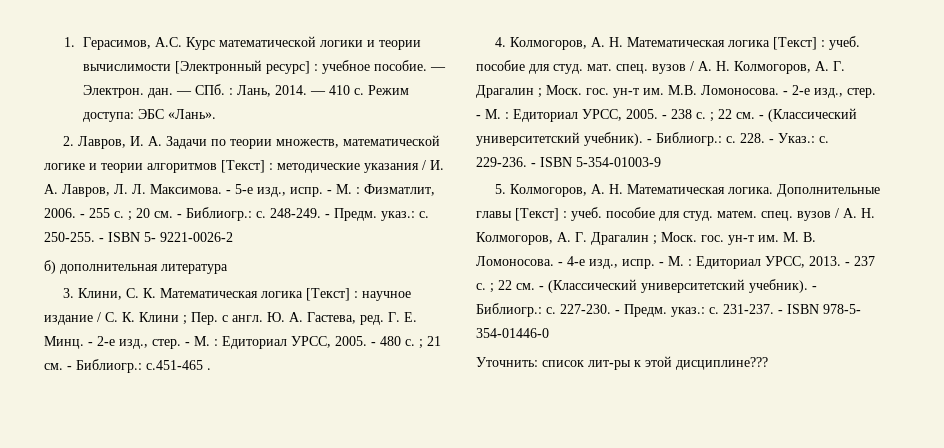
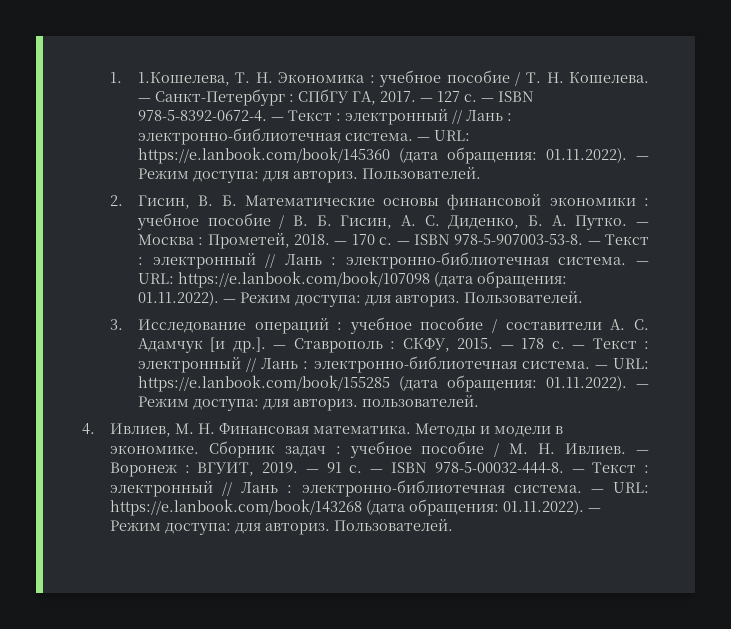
- 1. Герасимов, А.С. Курс математической логики и теории вычислимости [Электронный ресурс] : учебное пособие. — Электрон. дан. — СПб. : Лань, 2014. — 410 с. Режим доступа: ЭБС «Лань».
- 2. Лавров, И. А. Задачи по теории множеств, математической логике и теории алгоритмов [Текст] : методические указания / И. А. Лавров, Л. Л. Максимова. - 5-е изд., испр. - М. : Физматлит, 2006. - 255 с. ; 20 см. - Библиогр.: с. 248-249. - Предм. указ.: с. 250-255. - ISBN 5- 9221-0026-2
- б) дополнительная литература
- 3. Клини, С. К. Математическая логика [Текст] : научное издание / С. К. Клини ; Пер. с англ. Ю. А. Гастева, ред. Г. Е. Минц. - 2-е изд., стер. - М. : Едиториал УРСС, 2005. - 480 с. ; 21 см. - Библиогр.: с.451-465 .
- 4. Колмогоров, А. Н. Математическая логика [Текст] : учеб. пособие для студ. мат. спец. вузов / А. Н. Колмогоров, А. Г. Драгалин ; Моск. гос. ун-т им. М.В. Ломоносова. - 2-е изд., стер. - М. : Едиториал УРСС, 2005. - 238 с. ; 22 см. - (Классический университетский учебник). - Библиогр.: с. 228. - Указ.: с. 229-236. - ISBN 5-354-01003-9
- 5. Колмогоров, А. Н. Математическая логика. Дополнительные главы [Текст] : учеб. пособие для студ. матем. спец. вузов / А. Н. Колмогоров, А. Г. Драгалин ; Моск. гос. ун-т им. М. В. Ломоносова. - 4-е изд., испр. - М. : Едиториал УРСС, 2013. - 237 с. ; 22 см. - (Классический университетский учебник). - Библиогр.: с. 227-230. - Предм. указ.: с. 231-237. - ISBN 978-5- 354-01446-0
- Уточнить: список лит-ры к этой дисциплине???
+ 1. 1.Кошелева, Т. Н. Экономика : учебное пособие / Т. Н. Кошелева. — Санкт-Петербург : СПбГУ ГА, 2017. — 127 с. — ISBN 978-5-8392-0672-4. — Текст : электронный // Лань : электронно-библиотечная система. — URL: https://e.lanbook.com/book/145360 (дата обращения: 01.11.2022). — Режим доступа: для авториз. Пользователей.
+ 2. Гисин, В. Б. Математические основы финансовой экономики : учебное пособие / В. Б. Гисин, А. С. Диденко, Б. А. Путко. — Москва : Прометей, 2018. — 170 с. — ISBN 978-5-907003-53-8. — Текст : электронный // Лань : электронно-библиотечная система. — URL: https://e.lanbook.com/book/107098 (дата обращения: 01.11.2022). — Режим доступа: для авториз. Пользователей.
+ 3. Исследование операций : учебное пособие / составители А. С. Адамчук [и др.]. — Ставрополь : СКФУ, 2015. — 178 с. — Текст : электронный // Лань : электронно-библиотечная система. — URL: https://e.lanbook.com/book/155285 (дата обращения: 01.11.2022). — Режим доступа: для авториз. пользователей.
+ 4. Ивлиев, М. Н. Финансовая математика. Методы и модели в экономике. Сборник задач : учебное пособие / М. Н. Ивлиев. — Воронеж : ВГУИТ, 2019. — 91 с. — ISBN 978-5-00032-444-8. — Текст : электронный // Лань : электронно-библиотечная система. — URL: https://e.lanbook.com/book/143268 (дата обращения: 01.11.2022). — Режим доступа: для авториз. Пользователей.

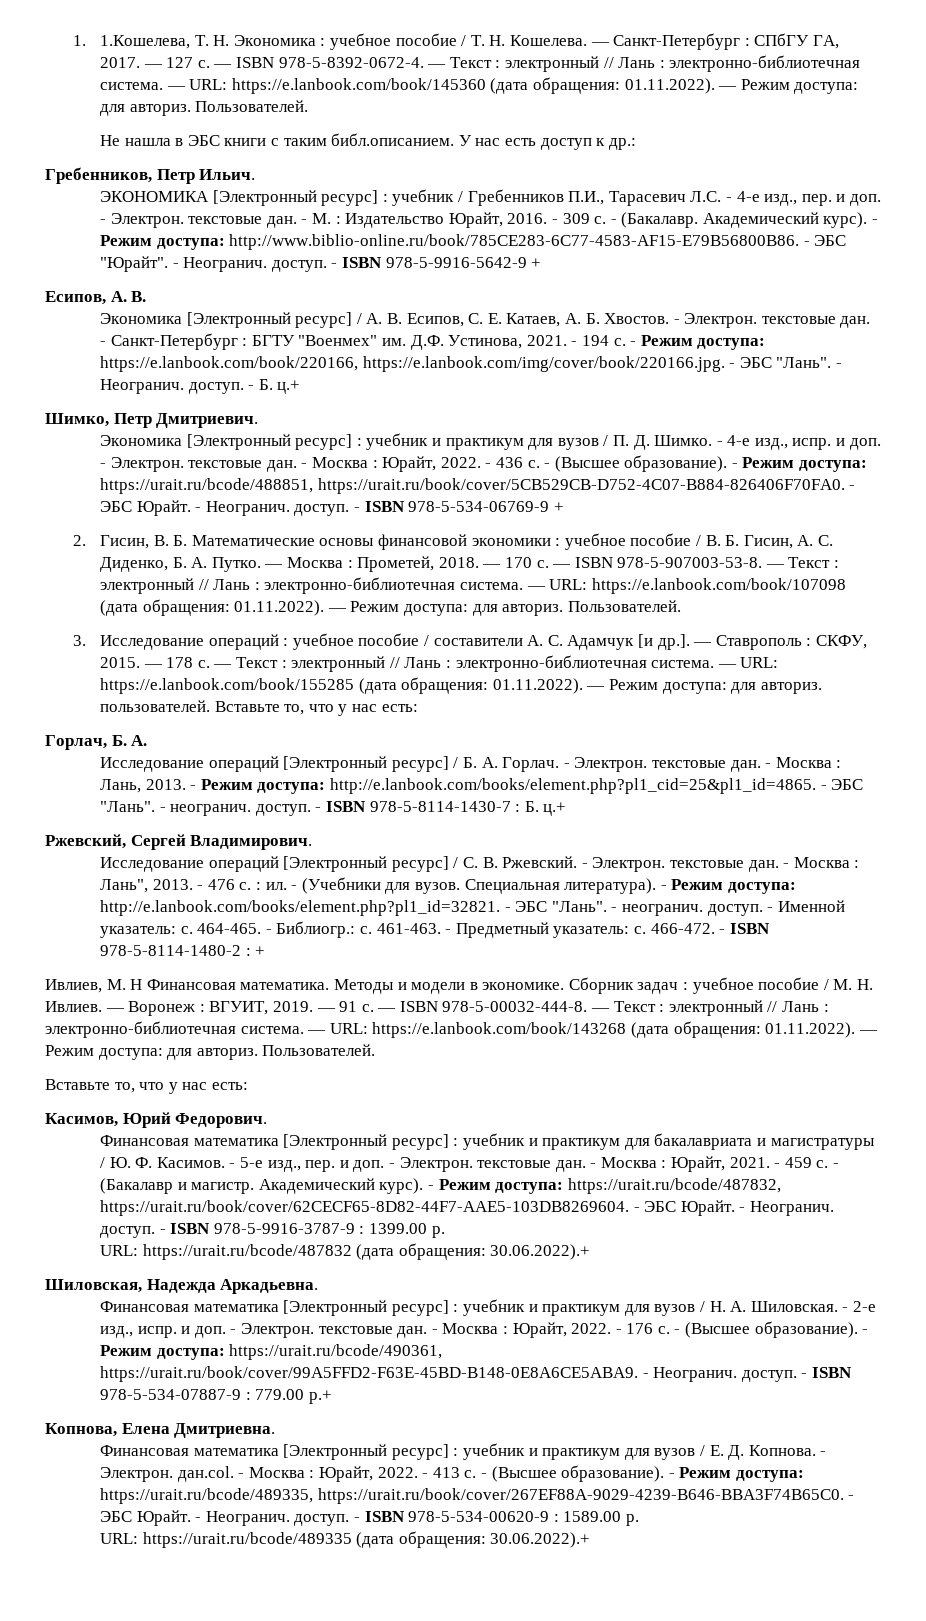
+ Не нашла в ЭБС книги с таким библ.описанием. У нас есть доступ к др.:
+ Гребенников, Петр Ильич.
+ ЭКОНОМИКА [Электронный ресурс] : учебник / Гребенников П.И., Тарасевич Л.С. - 4-е изд., пер. и доп. - Электрон. текстовые дан. - М. : Издательство Юрайт, 2016. - 309 с. - (Бакалавр. Академический курс). - Режим доступа: http://www.biblio-online.ru/book/785CE283-6C77-4583-AF15-E79B56800B86. - ЭБС "Юрайт". - Неогранич. доступ. - ISBN 978-5-9916-5642-9 +
+ Есипов, А. В.
+ Экономика [Электронный ресурс] / А. В. Есипов, С. Е. Катаев, А. Б. Хвостов. - Электрон. текстовые дан. - Санкт-Петербург : БГТУ "Военмех" им. Д.Ф. Устинова, 2021. - 194 с. - Режим доступа: https://e.lanbook.com/book/220166, https://e.lanbook.com/img/cover/book/220166.jpg. - ЭБС "Лань". - Неогранич. доступ. - Б. ц.+
+ Шимко, Петр Дмитриевич.
+ Экономика [Электронный ресурс] : учебник и практикум для вузов / П. Д. Шимко. - 4-е изд., испр. и доп. - Электрон. текстовые дан. - Москва : Юрайт, 2022. - 436 с. - (Высшее образование). - Режим доступа: https://urait.ru/bcode/488851, https://urait.ru/book/cover/5CB529CB-D752-4C07-B884-826406F70FA0. - ЭБС Юрайт. - Неогранич. доступ. - ISBN 978-5-534-06769-9 +
- — URL: https://e.lanbook.com/book/155285 (дата обращения: 01.11.2022). — Режим доступа: для авториз. пользователей.
- 4. Ивлиев, М. Н. Финансовая математика.
+ — URL: https://e.lanbook.com/book/155285 (дата обращения: 01.11.2022). — Режим доступа: для авториз. пользователей. Вставьте то, что у нас есть:
+ Горлач, Б. А.
+ Исследование операций [Электронный ресурс] / Б. А. Горлач. - Электрон. текстовые дан. - Москва : Лань, 2013. - Режим доступа: http://e.lanbook.com/books/element.php?pl1_cid=25&pl1_id=4865. - ЭБС "Лань". - неогранич. доступ. - ISBN 978-5-8114-1430-7 : Б. ц.+
+ Ржевский, Сергей Владимирович.
+ Исследование операций [Электронный ресурс] / С. В. Ржевский. - Электрон. текстовые дан. - Москва : Лань", 2013. - 476 с. : ил. - (Учебники для вузов. Специальная литература). - Режим доступа: http://e.lanbook.com/books/element.php?pl1_id=32821. - ЭБС "Лань". - неогранич. доступ. - Именной указатель: с. 464-465. - Библиогр.: с. 461-463. - Предметный указатель: с. 466-472. - ISBN 978-5-8114-1480-2 : +
+ Ивлиев, М. Н Финансовая математика.
  — URL: https://e.lanbook.com/book/143268 (дата обращения: 01.11.2022). — Режим доступа: для авториз. Пользователей.
+ Вставьте то, что у нас есть:
+ Касимов, Юрий Федорович.
+ Финансовая математика [Электронный ресурс] : учебник и практикум для бакалавриата и магистратуры / Ю. Ф. Касимов. - 5-е изд., пер. и доп. - Электрон. текстовые дан. - Москва : Юрайт, 2021. - 459 с. - (Бакалавр и магистр. Академический курс). - Режим доступа: https://urait.ru/bcode/487832, https://urait.ru/book/cover/62CECF65-8D82-44F7-AAE5-103DB8269604. - ЭБС Юрайт. - Неогранич. доступ. - ISBN 978-5-9916-3787-9 : 1399.00 р.
+ URL: https://urait.ru/bcode/487832 (дата обращения: 30.06.2022).+
+ Шиловская, Надежда Аркадьевна.
+ Финансовая математика [Электронный ресурс] : учебник и практикум для вузов / Н. А. Шиловская. - 2-е изд., испр. и доп. - Электрон. текстовые дан. - Москва : Юрайт, 2022. - 176 с. - (Высшее образование). - Режим доступа: https://urait.ru/bcode/490361, https://urait.ru/book/cover/99A5FFD2-F63E-45BD-B148-0E8A6CE5ABA9. - Неогранич. доступ. - ISBN 978-5-534-07887-9 : 779.00 р.+
+ Копнова, Елена Дмитриевна.
+ Финансовая математика [Электронный ресурс] : учебник и практикум для вузов / Е. Д. Копнова. - Электрон. дан.col. - Москва : Юрайт, 2022. - 413 с. - (Высшее образование). - Режим доступа: https://urait.ru/bcode/489335, https://urait.ru/book/cover/267EF88A-9029-4239-B646-BBA3F74B65C0. - ЭБС Юрайт. - Неогранич. доступ. - ISBN 978-5-534-00620-9 : 1589.00 р.
+ URL: https://urait.ru/bcode/489335 (дата обращения: 30.06.2022).+

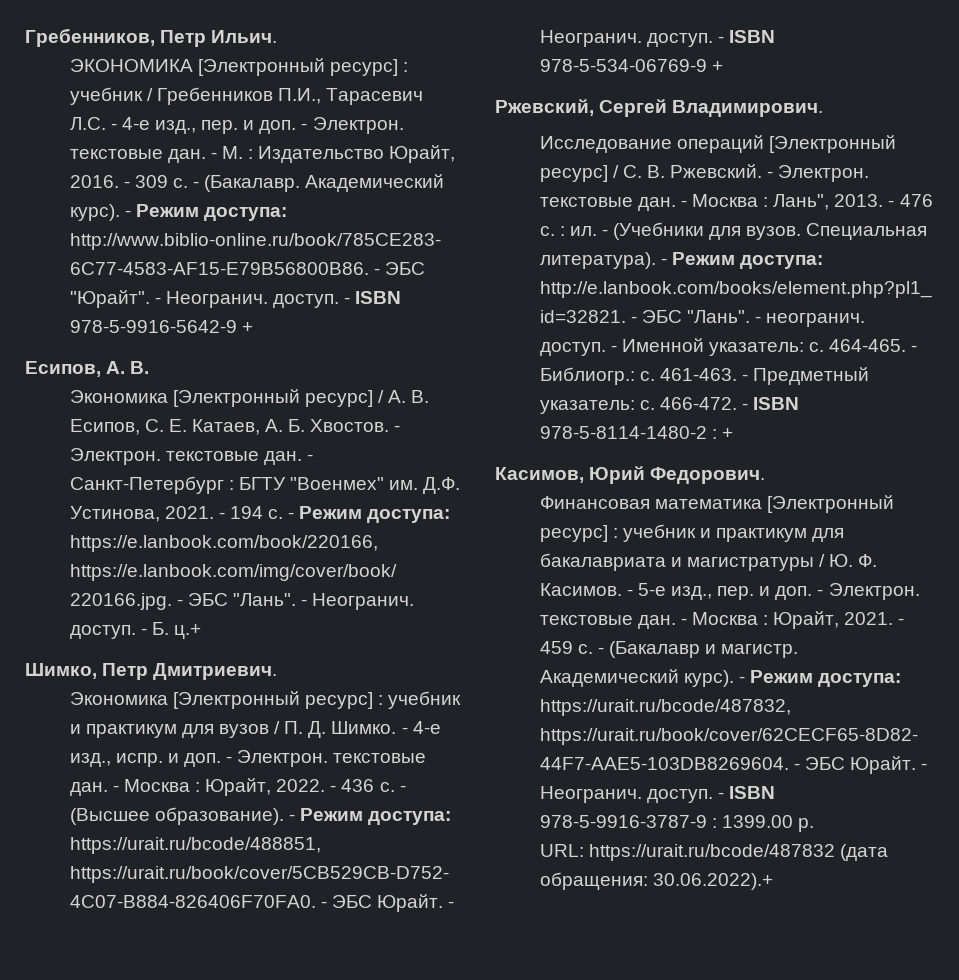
- 1. 1.Кошелева, Т. Н. Экономика : учебное пособие / Т. Н. Кошелева. — Санкт-Петербург : СПбГУ ГА, 2017. — 127 с. — ISBN 978-5-8392-0672-4. — Текст : электронный // Лань : электронно-библиотечная система. — URL: https://e.lanbook.com/book/145360 (дата обращения: 01.11.2022). — Режим доступа: для авториз. Пользователей.
- Не нашла в ЭБС книги с таким библ.описанием. У нас есть доступ к др.:
- 2. Гисин, В. Б. Математические основы финансовой экономики : учебное пособие / В. Б. Гисин, А. С. Диденко, Б. А. Путко. — Москва : Прометей, 2018. — 170 с. — ISBN 978-5-907003-53-8. — Текст : электронный // Лань : электронно-библиотечная система. — URL: https://e.lanbook.com/book/107098 (дата обращения: 01.11.2022). — Режим доступа: для авториз. Пользователей.
- 3. Исследование операций : учебное пособие / составители А. С. Адамчук [и др.]. — Ставрополь : СКФУ, 2015. — 178 с. — Текст : электронный // Лань : электронно-библиотечная система. — URL: https://e.lanbook.com/book/155285 (дата обращения: 01.11.2022). — Режим доступа: для авториз. пользователей. Вставьте то, что у нас есть:
- Горлач, Б. А.
- Исследование операций [Электронный ресурс] / Б. А. Горлач. - Электрон. текстовые дан. - Москва : Лань, 2013. - Режим доступа: http://e.lanbook.com/books/element.php?pl1_cid=25&pl1_id=4865. - ЭБС "Лань". - неогранич. доступ. - ISBN 978-5-8114-1430-7 : Б. ц.+
- Ивлиев, М. Н Финансовая математика. Методы и модели в экономике. Сборник задач : учебное пособие / М. Н. Ивлиев. — Воронеж : ВГУИТ, 2019. — 91 с. — ISBN 978-5-00032-444-8. — Текст : электронный // Лань : электронно-библиотечная система. — URL: https://e.lanbook.com/book/143268 (дата обращения: 01.11.2022). — Режим доступа: для авториз. Пользователей.
- Вставьте то, что у нас есть:
- Шиловская, Надежда Аркадьевна.
- Финансовая математика [Электронный ресурс] : учебник и практикум для вузов / Н. А. Шиловская. - 2-е изд., испр. и доп. - Электрон. текстовые дан. - Москва : Юрайт, 2022. - 176 с. - (Высшее образование). - Режим доступа: https://urait.ru/bcode/490361, https://urait.ru/book/cover/99A5FFD2-F63E-45BD-B148-0E8A6CE5ABA9. - Неогранич. доступ. - ISBN 978-5-534-07887-9 : 779.00 р.+
- Копнова, Елена Дмитриевна.
- Финансовая математика [Электронный ресурс] : учебник и практикум для вузов / Е. Д. Копнова. - Электрон. дан.col. - Москва : Юрайт, 2022. - 413 с. - (Высшее образование). - Режим доступа: https://urait.ru/bcode/489335, https://urait.ru/book/cover/267EF88A-9029-4239-B646-BBA3F74B65C0. - ЭБС Юрайт. - Неогранич. доступ. - ISBN 978-5-534-00620-9 : 1589.00 р.
- URL: https://urait.ru/bcode/489335 (дата обращения: 30.06.2022).+

